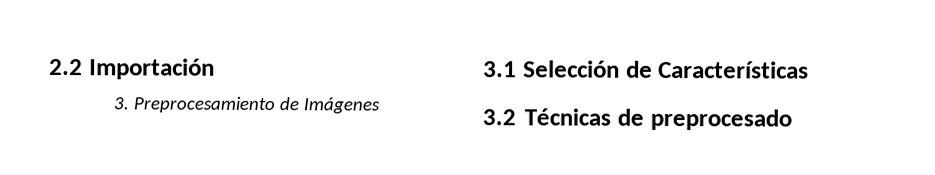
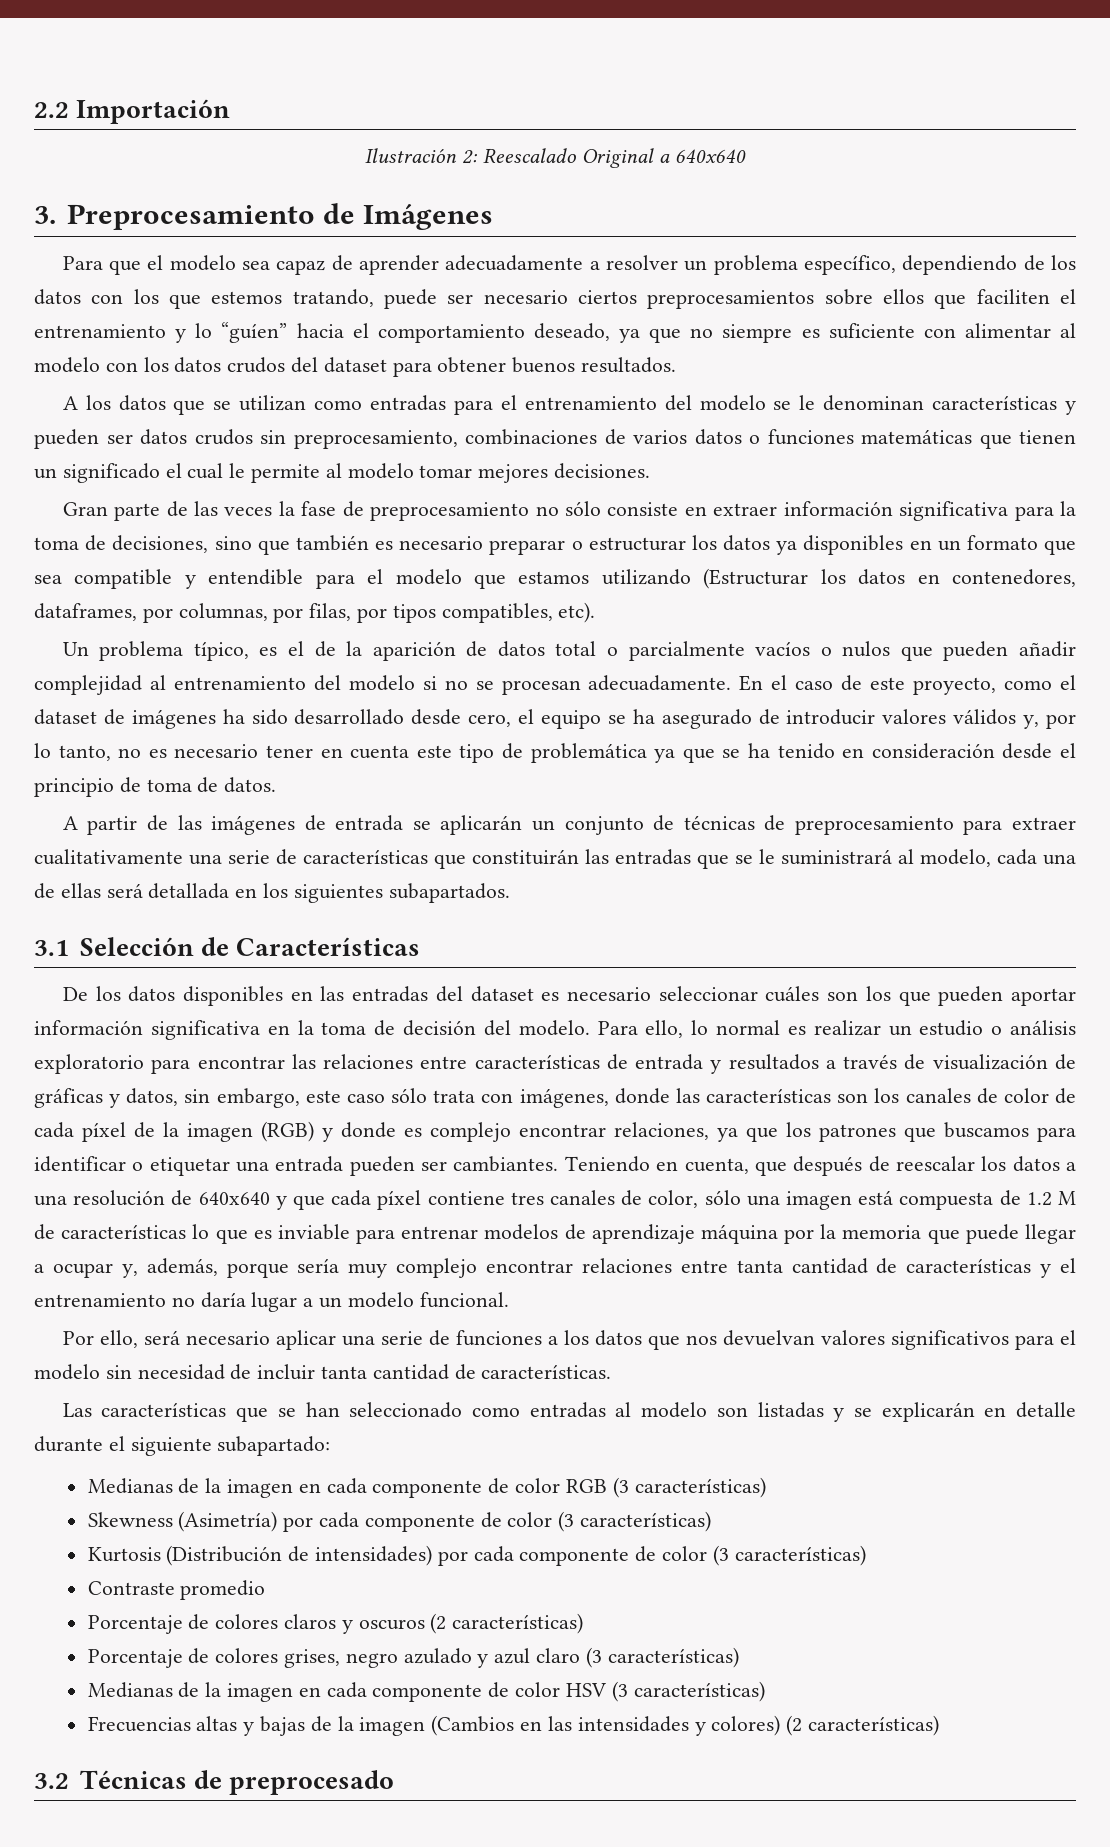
+ Ilustración 2: Reescalado Original a 640x640
  3. Preprocesamiento de Imágenes
+ Para que el modelo sea capaz de aprender adecuadamente a resolver un problema específico, dependiendo de los datos con los que estemos tratando, puede ser necesario ciertos preprocesamientos sobre ellos que faciliten el entrenamiento y lo “guíen” hacia el comportamiento deseado, ya que no siempre es suficiente con alimentar al modelo con los datos crudos del dataset para obtener buenos resultados.
+ A los datos que se utilizan como entradas para el entrenamiento del modelo se le denominan características y pueden ser datos crudos sin preprocesamiento, combinaciones de varios datos o funciones matemáticas que tienen un significado el cual le permite al modelo tomar mejores decisiones.
+ Gran parte de las veces la fase de preprocesamiento no sólo consiste en extraer información significativa para la toma de decisiones, sino que también es necesario preparar o estructurar los datos ya disponibles en un formato que sea compatible y entendible para el modelo que estamos utilizando (Estructurar los datos en contenedores, dataframes, por columnas, por filas, por tipos compatibles, etc).
+ Un problema típico, es el de la aparición de datos total o parcialmente vacíos o nulos que pueden añadir complejidad al entrenamiento del modelo si no se procesan adecuadamente. En el caso de este proyecto, como el dataset de imágenes ha sido desarrollado desde cero, el equipo se ha asegurado de introducir valores válidos y, por lo tanto, no es necesario tener en cuenta este tipo de problemática ya que se ha tenido en consideración desde el principio de toma de datos.
+ A partir de las imágenes de entrada se aplicarán un conjunto de técnicas de preprocesamiento para extraer cualitativamente una serie de características que constituirán las entradas que se le suministrará al modelo, cada una de ellas será detallada en los siguientes subapartados.
  3.1 Selección de Características
+ De los datos disponibles en las entradas del dataset es necesario seleccionar cuáles son los que pueden aportar información significativa en la toma de decisión del modelo. Para ello, lo normal es realizar un estudio o análisis exploratorio para encontrar las relaciones entre características de entrada y resultados a través de visualización de gráficas y datos, sin embargo, este caso sólo trata con imágenes, donde las características son los canales de color de cada píxel de la imagen (RGB) y donde es complejo encontrar relaciones, ya que los patrones que buscamos para identificar o etiquetar una entrada pueden ser cambiantes. Teniendo en cuenta, que después de reescalar los datos a una resolución de 640x640 y que cada píxel contiene tres canales de color, sólo una imagen está compuesta de 1.2 M de características lo que es inviable para entrenar modelos de aprendizaje máquina por la memoria que puede llegar a ocupar y, además, porque sería muy complejo encontrar relaciones entre tanta cantidad de características y el entrenamiento no daría lugar a un modelo funcional.
+ Por ello, será necesario aplicar una serie de funciones a los datos que nos devuelvan valores significativos para el modelo sin necesidad de incluir tanta cantidad de características.
+ Las características que se han seleccionado como entradas al modelo son listadas y se explicarán en detalle durante el siguiente subapartado:
+ Medianas de la imagen en cada componente de color RGB (3 características)
+ Skewness (Asimetría) por cada componente de color (3 características)
+ Kurtosis (Distribución de intensidades) por cada componente de color (3 características)
+ Contraste promedio
+ Porcentaje de colores claros y oscuros (2 características)
+ Porcentaje de colores grises, negro azulado y azul claro (3 características)
+ Medianas de la imagen en cada componente de color HSV (3 características)
+ Frecuencias altas y bajas de la imagen (Cambios en las intensidades y colores) (2 características)

